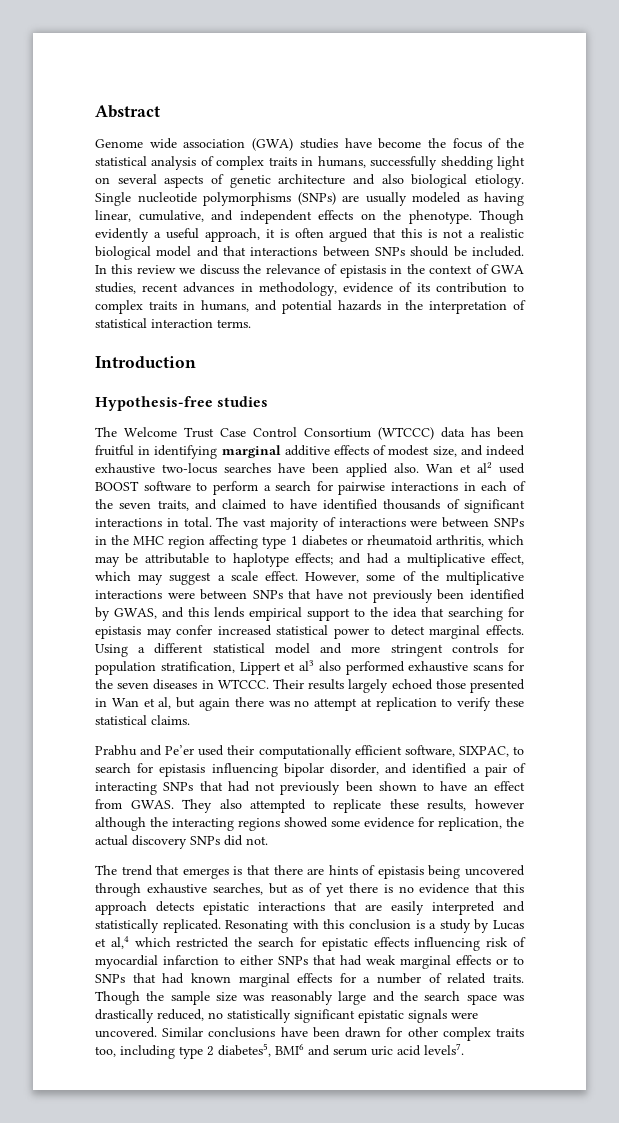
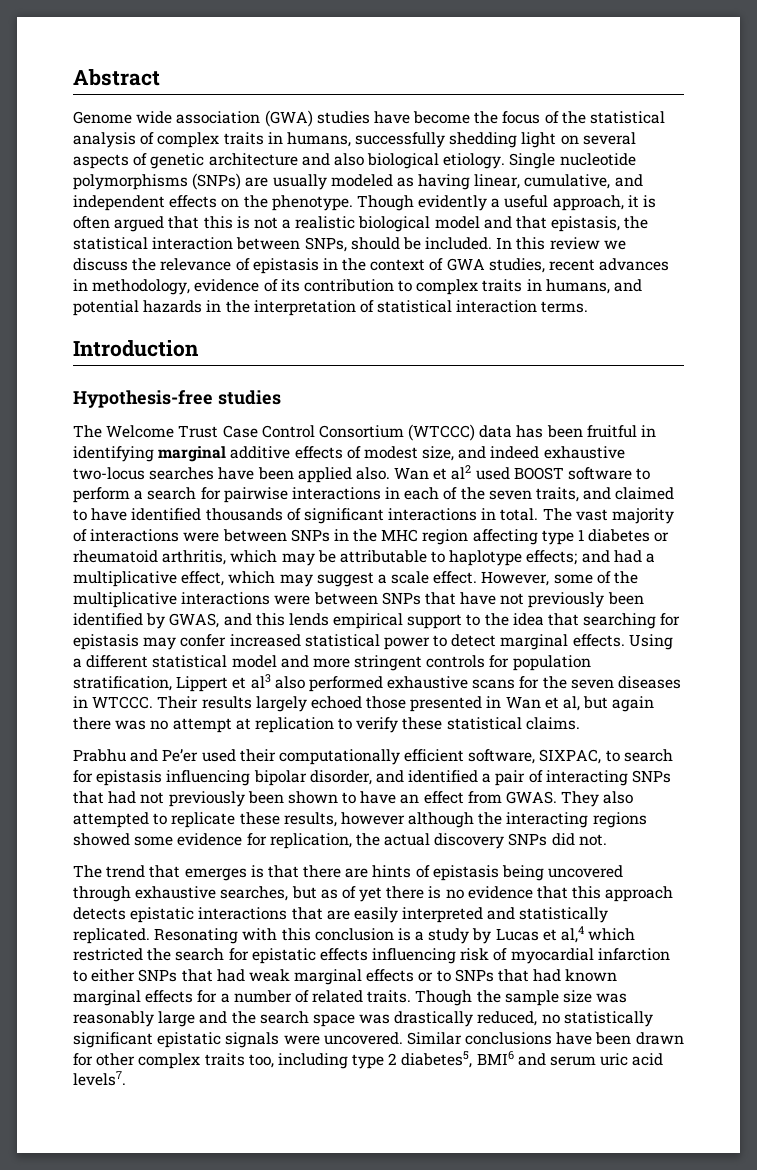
- Though evidently a useful approach, it is often argued that this is not a realistic biological model and that interactions between SNPs should be included.
+ Though evidently a useful approach, it is often argued that this is not a realistic biological model and that epistasis, the statistical interaction between SNPs, should be included.

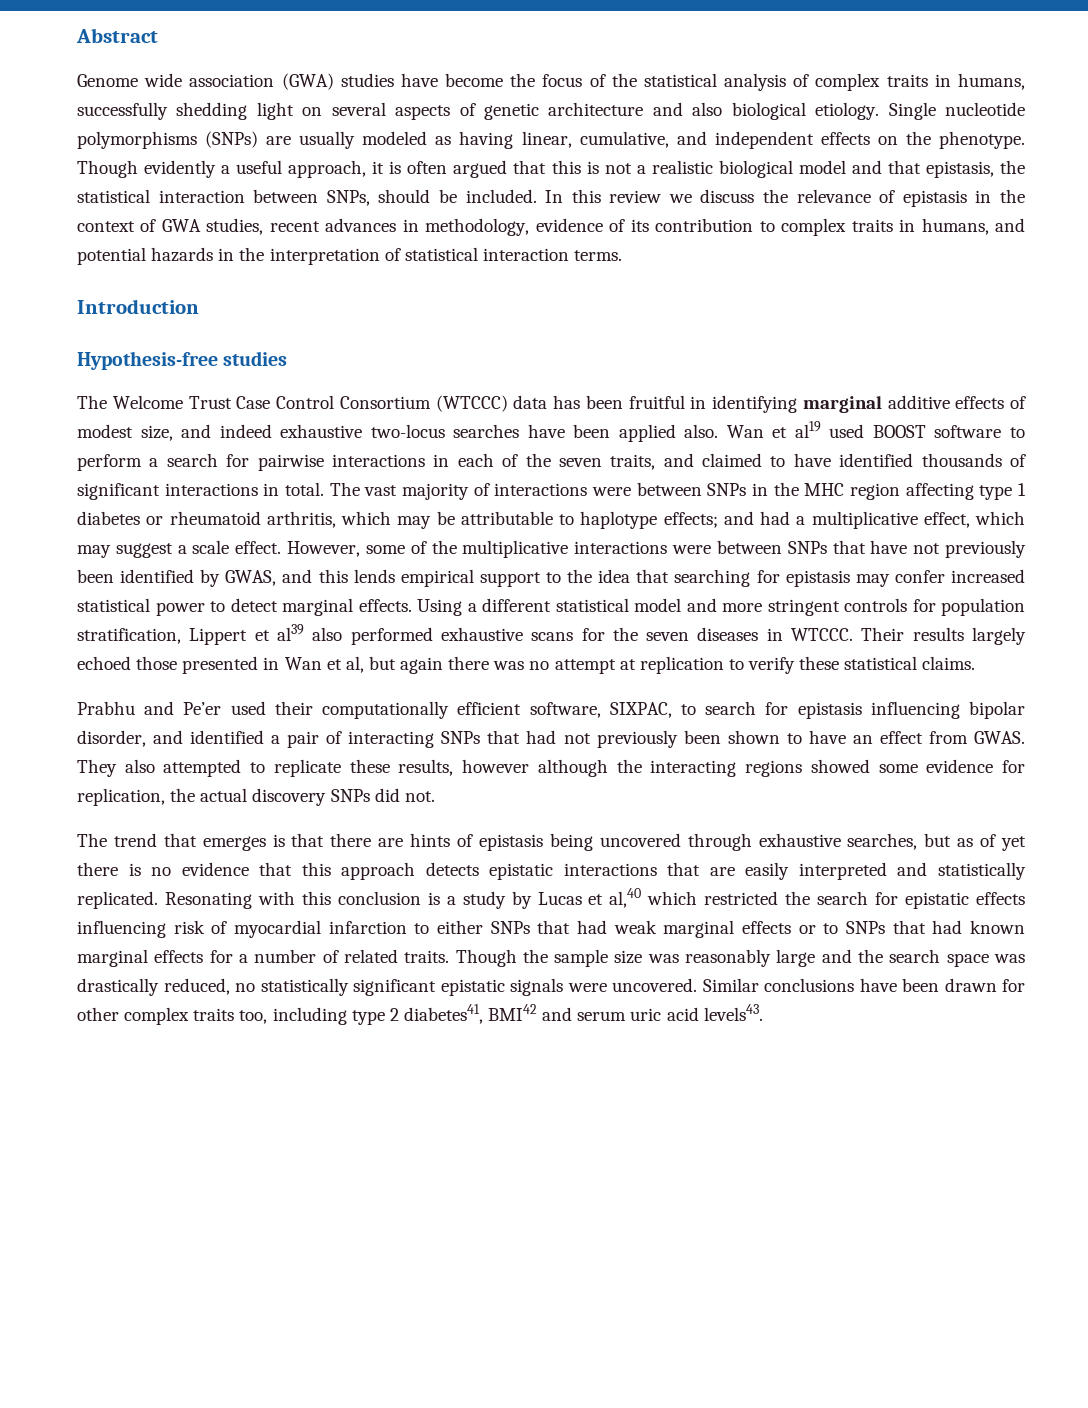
- Wan et al2 used BOOST software to perform a search for pairwise interactions in each of the seven traits, and claimed to have identified thousands of significant interactions in total.
+ Wan et al19 used BOOST software to perform a search for pairwise interactions in each of the seven traits, and claimed to have identified thousands of significant interactions in total.
- Using a different statistical model and more stringent controls for population stratification, Lippert et al3 also performed exhaustive scans for the seven diseases in WTCCC.
+ Using a different statistical model and more stringent controls for population stratification, Lippert et al39 also performed exhaustive scans for the seven diseases in WTCCC.
- Resonating with this conclusion is a study by Lucas et al,4 which restricted the search for epistatic effects influencing risk of myocardial infarction to either SNPs that had weak marginal effects or to SNPs that had known marginal effects for a number of related traits.
+ Resonating with this conclusion is a study by Lucas et al,40 which restricted the search for epistatic effects influencing risk of myocardial infarction to either SNPs that had weak marginal effects or to SNPs that had known marginal effects for a number of related traits.
- Similar conclusions have been drawn for other complex traits too, including type 2 diabetes5, BMI6 and serum uric acid levels7.
+ Similar conclusions have been drawn for other complex traits too, including type 2 diabetes41, BMI42 and serum uric acid levels43.

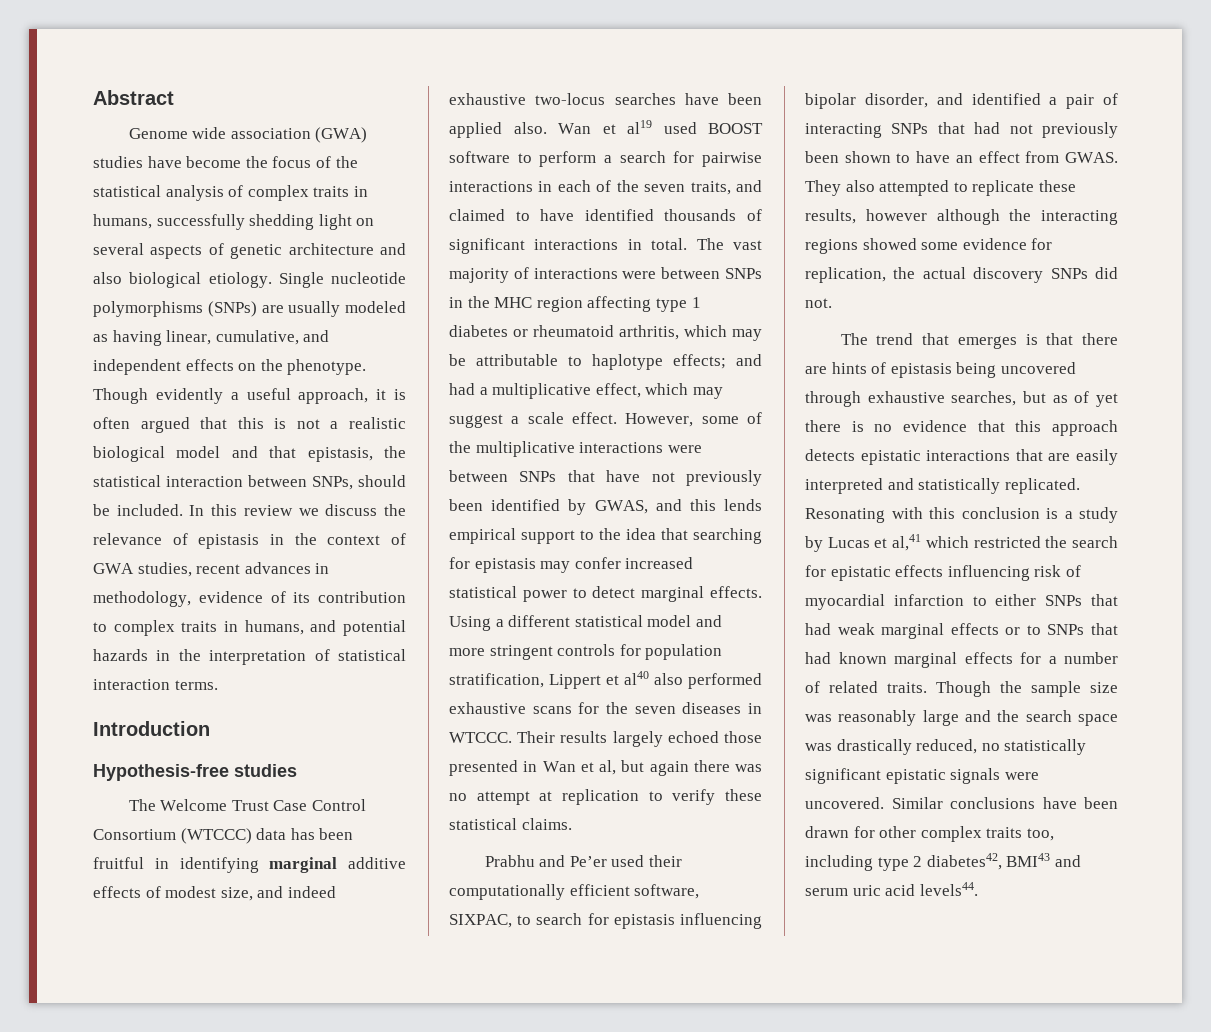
- Using a different statistical model and more stringent controls for population stratification, Lippert et al39 also performed exhaustive scans for the seven diseases in WTCCC.
+ Using a different statistical model and more stringent controls for population stratification, Lippert et al40 also performed exhaustive scans for the seven diseases in WTCCC.
- Resonating with this conclusion is a study by Lucas et al,40 which restricted the search for epistatic effects influencing risk of myocardial infarction to either SNPs that had weak marginal effects or to SNPs that had known marginal effects for a number of related traits.
+ Resonating with this conclusion is a study by Lucas et al,41 which restricted the search for epistatic effects influencing risk of myocardial infarction to either SNPs that had weak marginal effects or to SNPs that had known marginal effects for a number of related traits.
- Similar conclusions have been drawn for other complex traits too, including type 2 diabetes41, BMI42 and serum uric acid levels43.
+ Similar conclusions have been drawn for other complex traits too, including type 2 diabetes42, BMI43 and serum uric acid levels44.

